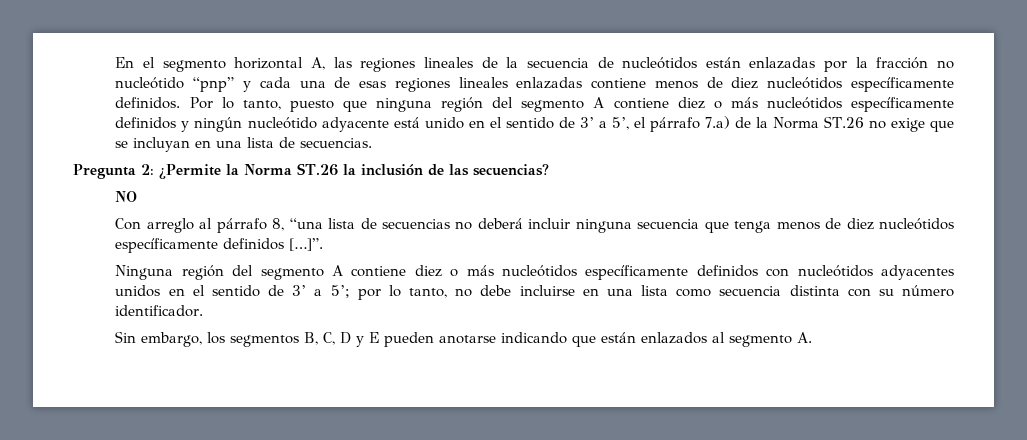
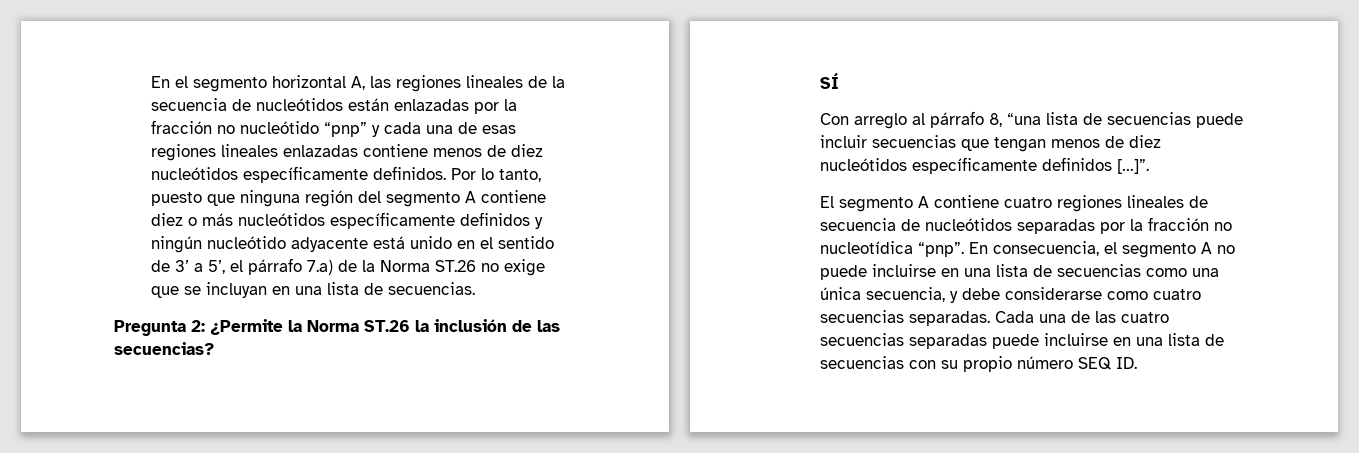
- NO
+ SÍ
- Con arreglo al párrafo 8, “una lista de secuencias no deberá incluir ninguna secuencia que tenga menos de diez nucleótidos específicamente definidos […]”.
+ Con arreglo al párrafo 8, “una lista de secuencias puede incluir secuencias que tengan menos de diez nucleótidos específicamente definidos […]”.
- Ninguna región del segmento A contiene diez o más nucleótidos específicamente definidos con nucleótidos adyacentes unidos en el sentido de 3’ a 5’; por lo tanto, no debe incluirse en una lista como secuencia distinta con su número identificador.
- Sin embargo, los segmentos B, C, D y E pueden anotarse indicando que están enlazados al segmento A.
+ El segmento A contiene cuatro regiones lineales de secuencia de nucleótidos separadas por la fracción no nucleotídica “pnp”. En consecuencia, el segmento A no puede incluirse en una lista de secuencias como una única secuencia, y debe considerarse como cuatro secuencias separadas. Cada una de las cuatro secuencias separadas puede incluirse en una lista de secuencias con su propio número SEQ ID.

